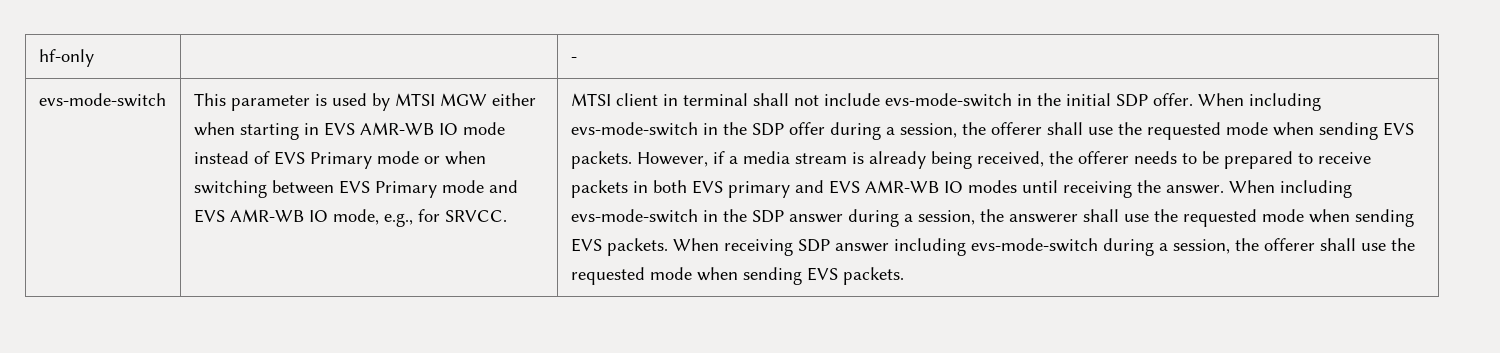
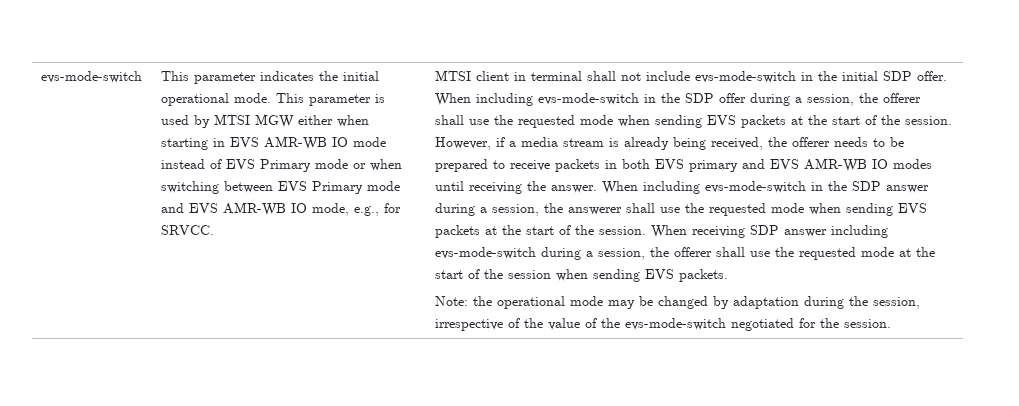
- hf-only | | -
- This parameter is used by MTSI MGW either when starting in EVS AMR-WB IO mode instead of EVS Primary mode or when switching between EVS Primary mode and EVS AMR-WB IO mode, e.g., for SRVCC.
+ This parameter indicates the initial operational mode. This parameter is used by MTSI MGW either when starting in EVS AMR-WB IO mode instead of EVS Primary mode or when switching between EVS Primary mode and EVS AMR-WB IO mode, e.g., for SRVCC.
- When including evs-mode-switch in the SDP offer during a session, the offerer shall use the requested mode when sending EVS packets.
+ When including evs-mode-switch in the SDP offer during a session, the offerer shall use the requested mode when sending EVS packets at the start of the session.
- When including evs-mode-switch in the SDP answer during a session, the answerer shall use the requested mode when sending EVS packets.
+ When including evs-mode-switch in the SDP answer during a session, the answerer shall use the requested mode when sending EVS packets at the start of the session.
- When receiving SDP answer including evs-mode-switch during a session, the offerer shall use the requested mode when sending EVS packets.
+ When receiving SDP answer including evs-mode-switch during a session, the offerer shall use the requested mode at the start of the session when sending EVS packets.
+ Note: the operational mode may be changed by adaptation during the session, irrespective of the value of the evs-mode-switch negotiated for the session.

